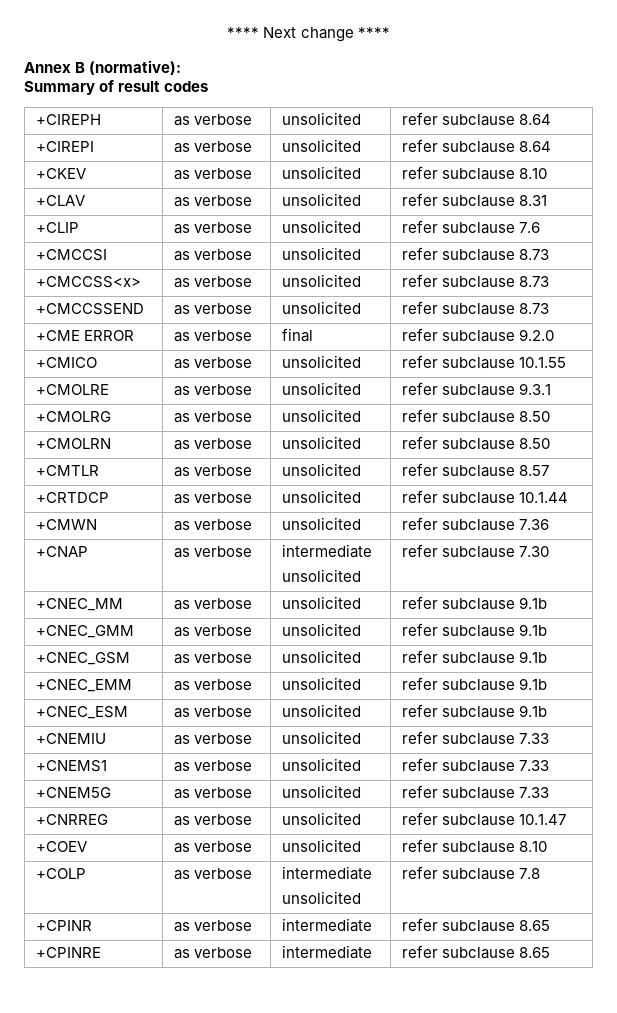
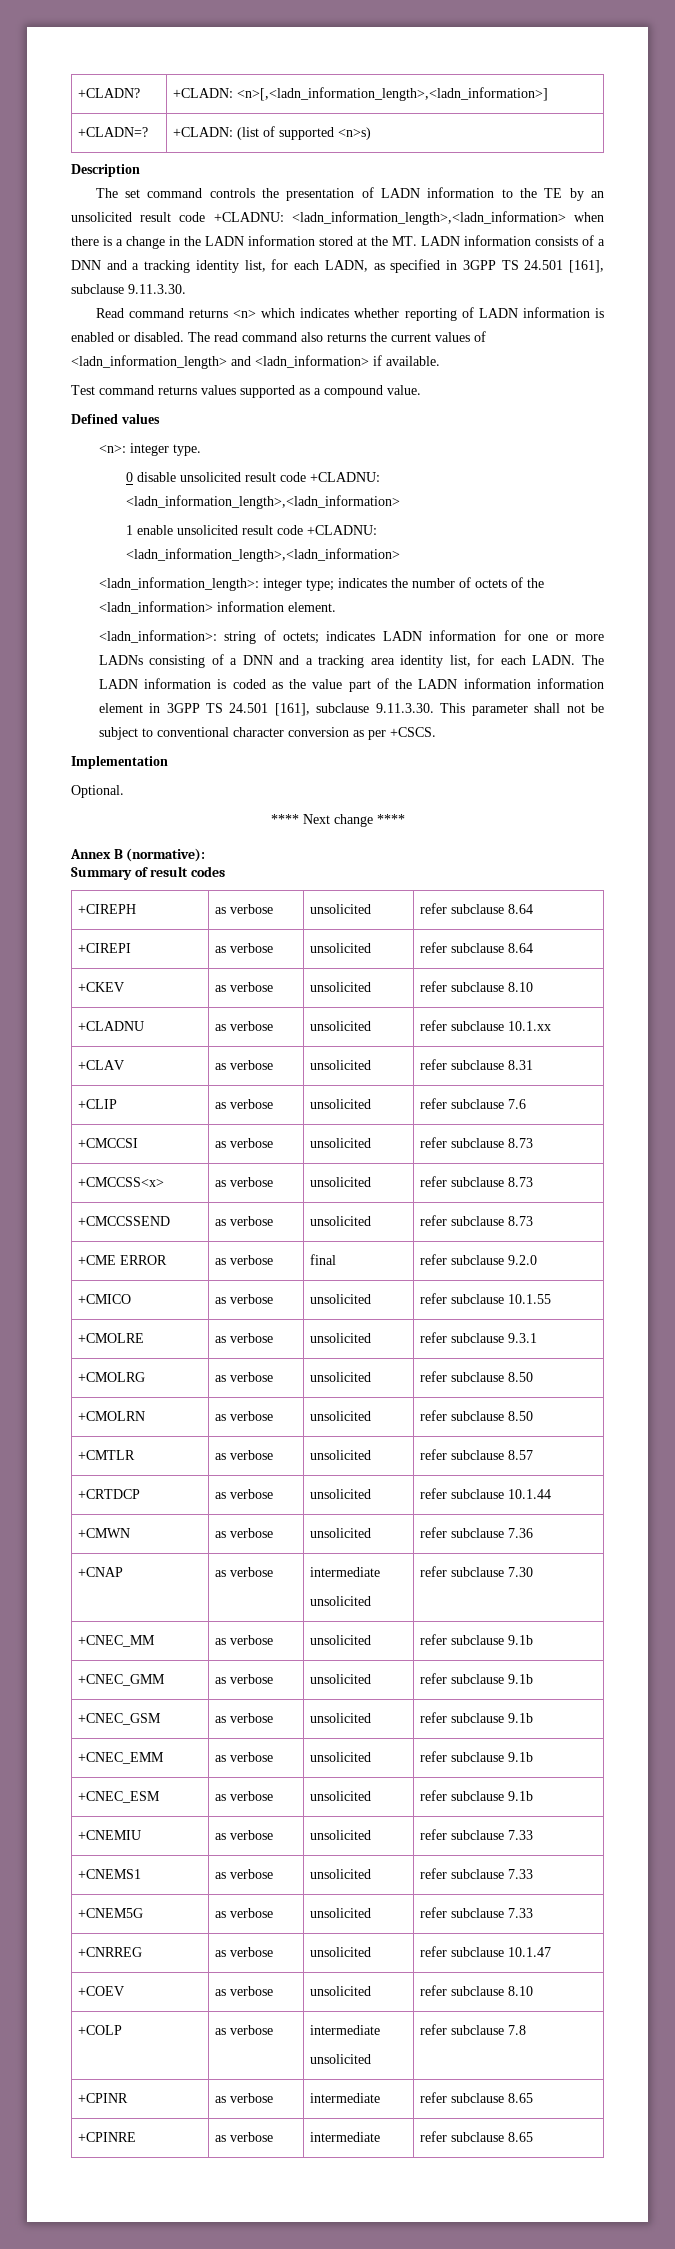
+ +CLADN? | +CLADN: <n>[,<ladn_information_length>,<ladn_information>]
+ +CLADN=? | +CLADN: (list of supported <n>s)
+ Description
+ The set command controls the presentation of LADN information to the TE by an unsolicited result code +CLADNU: <ladn_information_length>,<ladn_information> when there is a change in the LADN information stored at the MT. LADN information consists of a DNN and a tracking identity list, for each LADN, as specified in 3GPP TS 24.501 [161], subclause 9.11.3.30.
+ Read command returns <n> which indicates whether reporting of LADN information is enabled or disabled. The read command also returns the current values of <ladn_information_length> and <ladn_information> if available.
+ Test command returns values supported as a compound value.
+ Defined values
+ <n>: integer type.
+ 0 disable unsolicited result code +CLADNU: <ladn_information_length>,<ladn_information>
+ 1 enable unsolicited result code +CLADNU: <ladn_information_length>,<ladn_information>
+ <ladn_information_length>: integer type; indicates the number of octets of the <ladn_information> information element.
+ <ladn_information>: string of octets; indicates LADN information for one or more LADNs consisting of a DNN and a tracking area identity list, for each LADN. The LADN information is coded as the value part of the LADN information information element in 3GPP TS 24.501 [161], subclause 9.11.3.30. This parameter shall not be subject to conventional character conversion as per +CSCS.
+ Implementation
+ Optional.
+ +CLADNU | as verbose | unsolicited | refer subclause 10.1.xx

